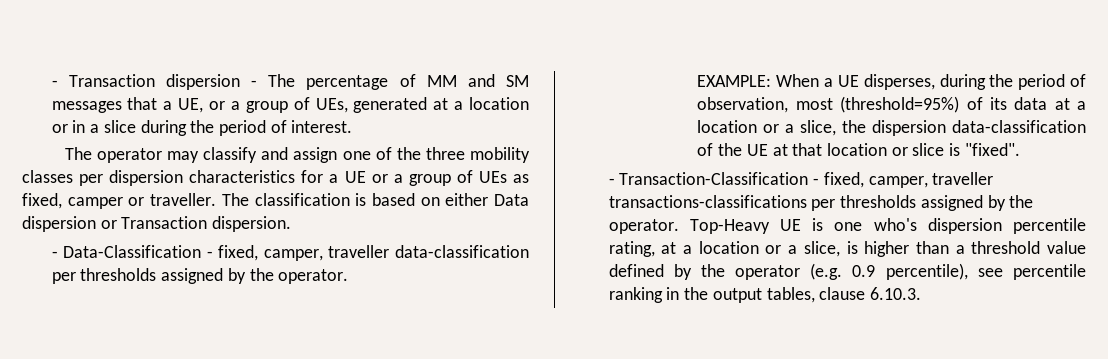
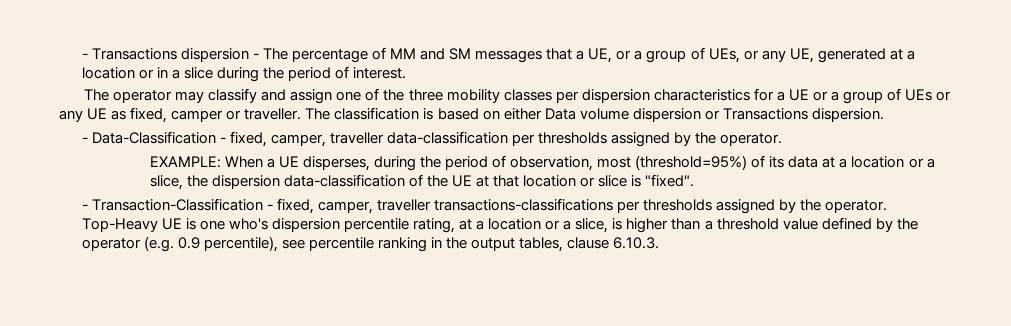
- - Transaction dispersion - The percentage of MM and SM messages that a UE, or a group of UEs, generated at a location or in a slice during the period of interest.
+ - Transactions dispersion - The percentage of MM and SM messages that a UE, or a group of UEs, or any UE, generated at a location or in a slice during the period of interest.
- The operator may classify and assign one of the three mobility classes per dispersion characteristics for a UE or a group of UEs as fixed, camper or traveller.
+ The operator may classify and assign one of the three mobility classes per dispersion characteristics for a UE or a group of UEs or any UE as fixed, camper or traveller.
- The classification is based on either Data dispersion or Transaction dispersion.
+ The classification is based on either Data volume dispersion or Transactions dispersion.

